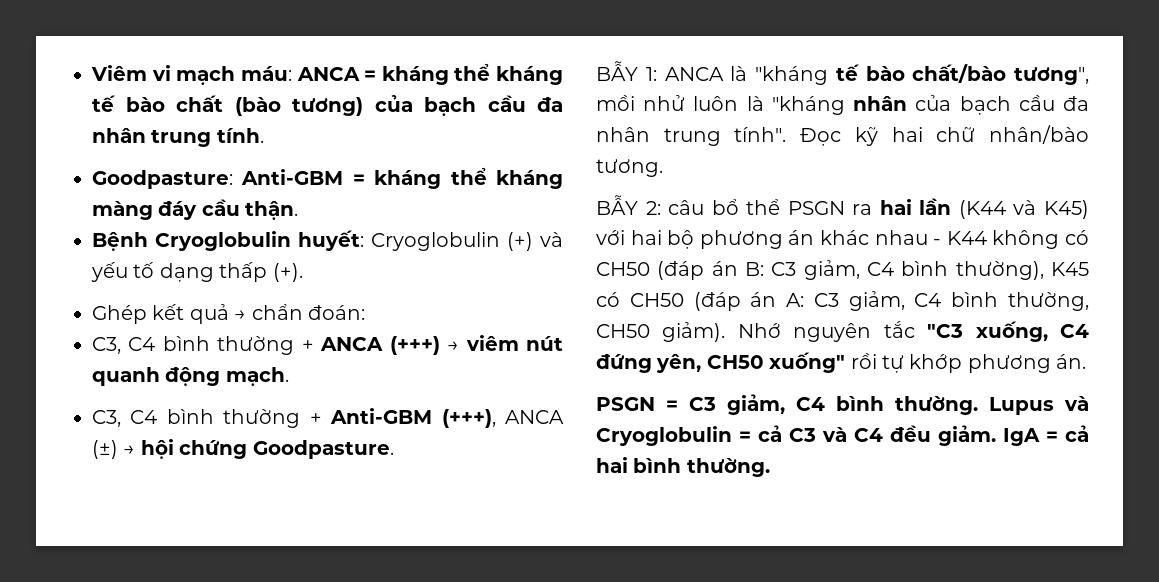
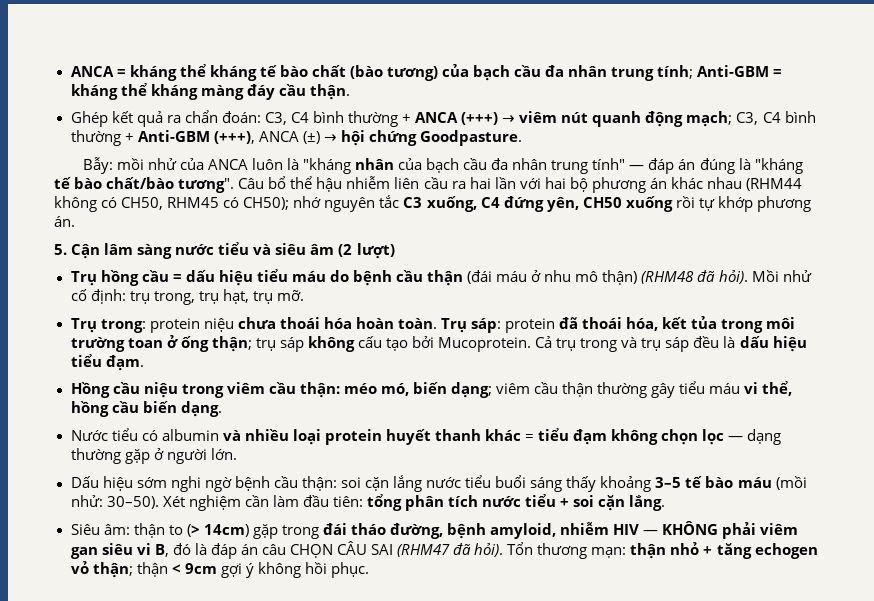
- Viêm vi mạch máu: ANCA = kháng thể kháng tế bào chất (bào tương) của bạch cầu đa nhân trung tính.
- Goodpasture: Anti-GBM = kháng thể kháng màng đáy cầu thận.
+ ANCA = kháng thể kháng tế bào chất (bào tương) của bạch cầu đa nhân trung tính; Anti-GBM = kháng thể kháng màng đáy cầu thận.
- Bệnh Cryoglobulin huyết: Cryoglobulin (+) và yếu tố dạng thấp (+).
- Ghép kết quả → chẩn đoán:
- C3, C4 bình thường + ANCA (+++) → viêm nút quanh động mạch.
- C3, C4 bình thường + Anti-GBM (+++), ANCA (±) → hội chứng Goodpasture.
+ Ghép kết quả ra chẩn đoán: C3, C4 bình thường + ANCA (+++) → viêm nút quanh động mạch; C3, C4 bình thường + Anti-GBM (+++), ANCA (±) → hội chứng Goodpasture.
- BẪY 1: ANCA là "kháng tế bào chất/bào tương", mồi nhử luôn là "kháng nhân của bạch cầu đa nhân trung tính". Đọc kỹ hai chữ nhân/bào tương.
- BẪY 2: câu bổ thể PSGN ra hai lần (K44 và K45) với hai bộ phương án khác nhau - K44 không có CH50 (đáp án B: C3 giảm, C4 bình thường), K45 có CH50 (đáp án A: C3 giảm, C4 bình thường, CH50 giảm). Nhớ nguyên tắc "C3 xuống, C4 đứng yên, CH50 xuống" rồi tự khớp phương án.
+ Bẫy: mồi nhử của ANCA luôn là "kháng nhân của bạch cầu đa nhân trung tính" — đáp án đúng là "kháng tế bào chất/bào tương". Câu bổ thể hậu nhiễm liên cầu ra hai lần với hai bộ phương án khác nhau (RHM44 không có CH50, RHM45 có CH50); nhớ nguyên tắc C3 xuống, C4 đứng yên, CH50 xuống rồi tự khớp phương án.
- PSGN = C3 giảm, C4 bình thường. Lupus và Cryoglobulin = cả C3 và C4 đều giảm. IgA = cả hai bình thường.
+ 5. Cận lâm sàng nước tiểu và siêu âm (2 lượt)
+ Trụ hồng cầu = dấu hiệu tiểu máu do bệnh cầu thận (đái máu ở nhu mô thận) (RHM48 đã hỏi). Mồi nhử cố định: trụ trong, trụ hạt, trụ mỡ.
+ Trụ trong: protein niệu chưa thoái hóa hoàn toàn. Trụ sáp: protein đã thoái hóa, kết tủa trong môi trường toan ở ống thận; trụ sáp không cấu tạo bởi Mucoprotein. Cả trụ trong và trụ sáp đều là dấu hiệu tiểu đạm.
+ Hồng cầu niệu trong viêm cầu thận: méo mó, biến dạng; viêm cầu thận thường gây tiểu máu vi thể, hồng cầu biến dạng.
+ Nước tiểu có albumin và nhiều loại protein huyết thanh khác = tiểu đạm không chọn lọc — dạng thường gặp ở người lớn.
+ Dấu hiệu sớm nghi ngờ bệnh cầu thận: soi cặn lắng nước tiểu buổi sáng thấy khoảng 3–5 tế bào máu (mồi nhử: 30–50). Xét nghiệm cần làm đầu tiên: tổng phân tích nước tiểu + soi cặn lắng.
+ Siêu âm: thận to (> 14cm) gặp trong đái tháo đường, bệnh amyloid, nhiễm HIV — KHÔNG phải viêm gan siêu vi B, đó là đáp án câu CHỌN CÂU SAI (RHM47 đã hỏi). Tổn thương mạn: thận nhỏ + tăng echogen vỏ thận; thận < 9cm gợi ý không hồi phục.

